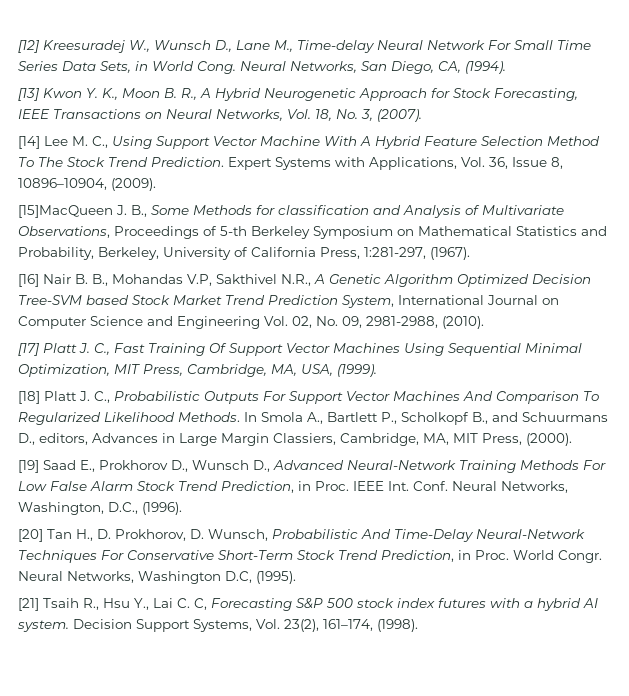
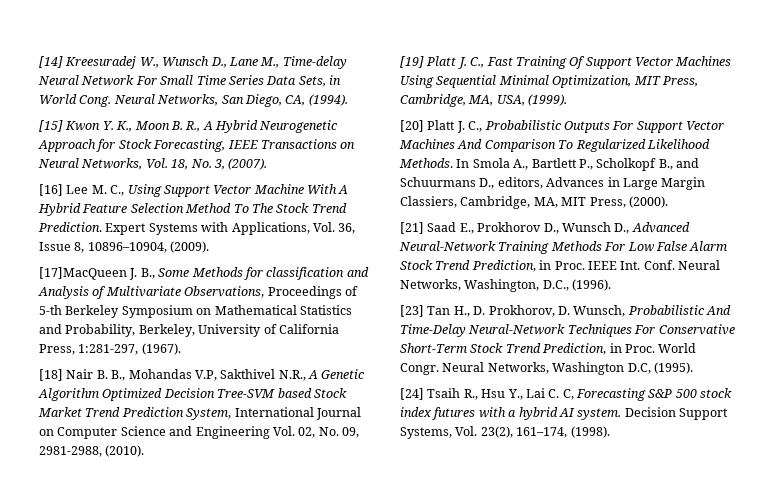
- [12] Kreesuradej W., Wunsch D., Lane M., Time-delay Neural Network For Small Time Series Data Sets, in World Cong.
+ [14] Kreesuradej W., Wunsch D., Lane M., Time-delay Neural Network For Small Time Series Data Sets, in World Cong.
- [13] Kwon Y. K., Moon B. R., A Hybrid Neurogenetic Approach for Stock Forecasting, IEEE Transactions on Neural Networks, Vol. 18, No. 3, (2007).
+ [15] Kwon Y. K., Moon B. R., A Hybrid Neurogenetic Approach for Stock Forecasting, IEEE Transactions on Neural Networks, Vol. 18, No. 3, (2007).
- [14] Lee M. C., Using Support Vector Machine With A Hybrid Feature Selection Method To The Stock Trend Prediction.
+ [16] Lee M. C., Using Support Vector Machine With A Hybrid Feature Selection Method To The Stock Trend Prediction.
- [15]MacQueen J. B., Some Methods for classification and Analysis of Multivariate Observations, Proceedings of 5-th Berkeley Symposium on Mathematical Statistics and Probability, Berkeley, University of California Press, 1:281-297, (1967).
+ [17]MacQueen J. B., Some Methods for classification and Analysis of Multivariate Observations, Proceedings of 5-th Berkeley Symposium on Mathematical Statistics and Probability, Berkeley, University of California Press, 1:281-297, (1967).
- [16] Nair B. B., Mohandas V.P, Sakthivel N.R., A Genetic Algorithm Optimized Decision Tree-SVM based Stock Market Trend Prediction System, International Journal on Computer Science and Engineering Vol. 02, No. 09, 2981-2988, (2010).
+ [18] Nair B. B., Mohandas V.P, Sakthivel N.R., A Genetic Algorithm Optimized Decision Tree-SVM based Stock Market Trend Prediction System, International Journal on Computer Science and Engineering Vol. 02, No. 09, 2981-2988, (2010).
- [17] Platt J. C., Fast Training Of Support Vector Machines Using Sequential Minimal Optimization, MIT Press, Cambridge, MA, USA, (1999).
+ [19] Platt J. C., Fast Training Of Support Vector Machines Using Sequential Minimal Optimization, MIT Press, Cambridge, MA, USA, (1999).
- [18] Platt J. C., Probabilistic Outputs For Support Vector Machines And Comparison To Regularized Likelihood Methods.
+ [20] Platt J. C., Probabilistic Outputs For Support Vector Machines And Comparison To Regularized Likelihood Methods.
- [19] Saad E., Prokhorov D., Wunsch D., Advanced Neural-Network Training Methods For Low False Alarm Stock Trend Prediction, in Proc.
+ [21] Saad E., Prokhorov D., Wunsch D., Advanced Neural-Network Training Methods For Low False Alarm Stock Trend Prediction, in Proc.
- [20] Tan H., D. Prokhorov, D. Wunsch, Probabilistic And Time-Delay Neural-Network Techniques For Conservative Short-Term Stock Trend Prediction, in Proc.
+ [23] Tan H., D. Prokhorov, D. Wunsch, Probabilistic And Time-Delay Neural-Network Techniques For Conservative Short-Term Stock Trend Prediction, in Proc.
- [21] Tsaih R., Hsu Y., Lai C. C, Forecasting S&P 500 stock index futures with a hybrid AI system.
+ [24] Tsaih R., Hsu Y., Lai C. C, Forecasting S&P 500 stock index futures with a hybrid AI system.

